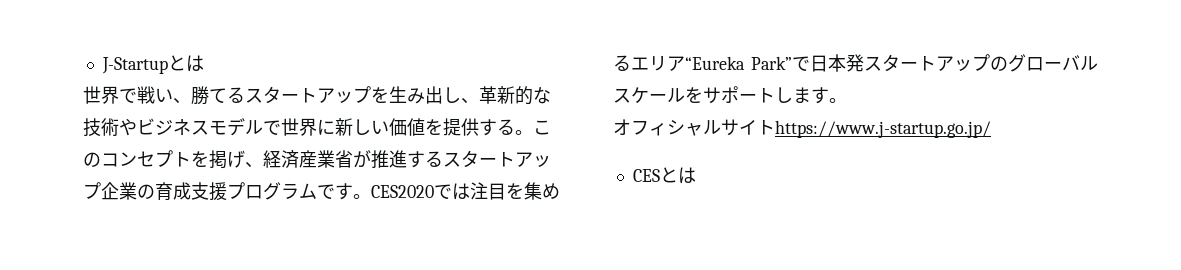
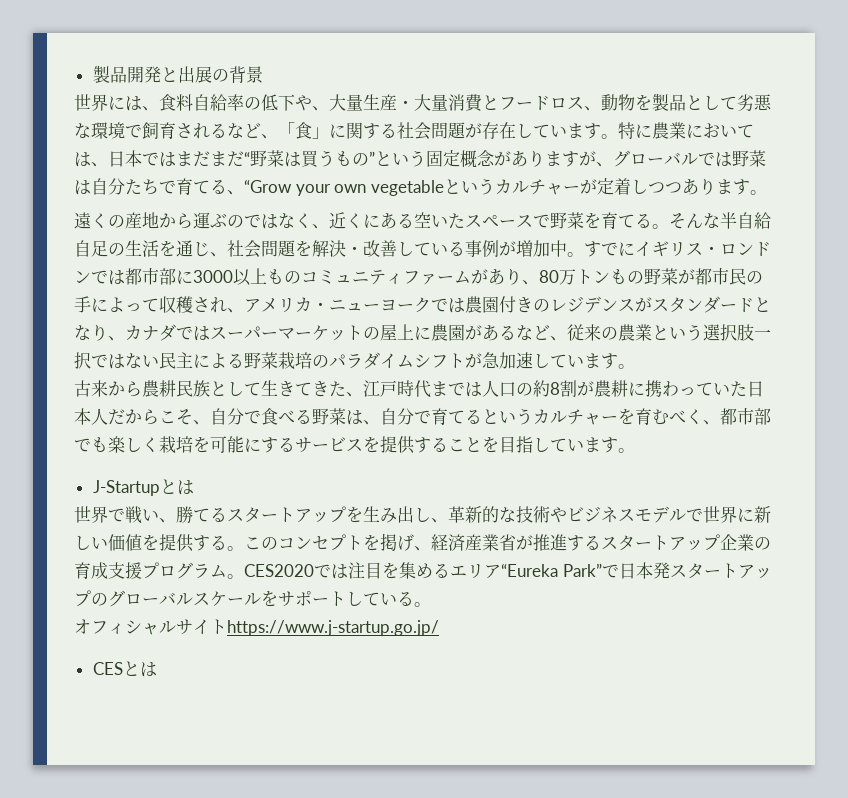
+ 製品開発と出展の背景
+ 世界には、食料自給率の低下や、大量生産・大量消費とフードロス、動物を製品として劣悪な環境で飼育されるなど、「食」に関する社会問題が存在しています。特に農業においては、日本ではまだまだ“野菜は買うもの”という固定概念がありますが、グローバルでは野菜は自分たちで育てる、“Grow your own vegetableというカルチャーが定着しつつあります。
+ 遠くの産地から運ぶのではなく、近くにある空いたスペースで野菜を育てる。そんな半自給自足の生活を通じ、社会問題を解決・改善している事例が増加中。すでにイギリス・ロンドンでは都市部に3000以上ものコミュニティファームがあり、80万トンもの野菜が都市民の手によって収穫され、アメリカ・ニューヨークでは農園付きのレジデンスがスタンダードとなり、カナダではスーパーマーケットの屋上に農園があるなど、従来の農業という選択肢一択ではない民主による野菜栽培のパラダイムシフトが急加速しています。
+ 古来から農耕民族として生きてきた、江戸時代までは人口の約8割が農耕に携わっていた日本人だからこそ、自分で食べる野菜は、自分で育てるというカルチャーを育むべく、都市部でも楽しく栽培を可能にするサービスを提供することを目指しています。
- このコンセプトを掲げ、経済産業省が推進するスタートアップ企業の育成支援プログラムです。
+ このコンセプトを掲げ、経済産業省が推進するスタートアップ企業の育成支援プログラム。
- CES2020では注目を集めるエリア“Eureka Park”で日本発スタートアップのグローバルスケールをサポートします。
+ CES2020では注目を集めるエリア“Eureka Park”で日本発スタートアップのグローバルスケールをサポートしている。

